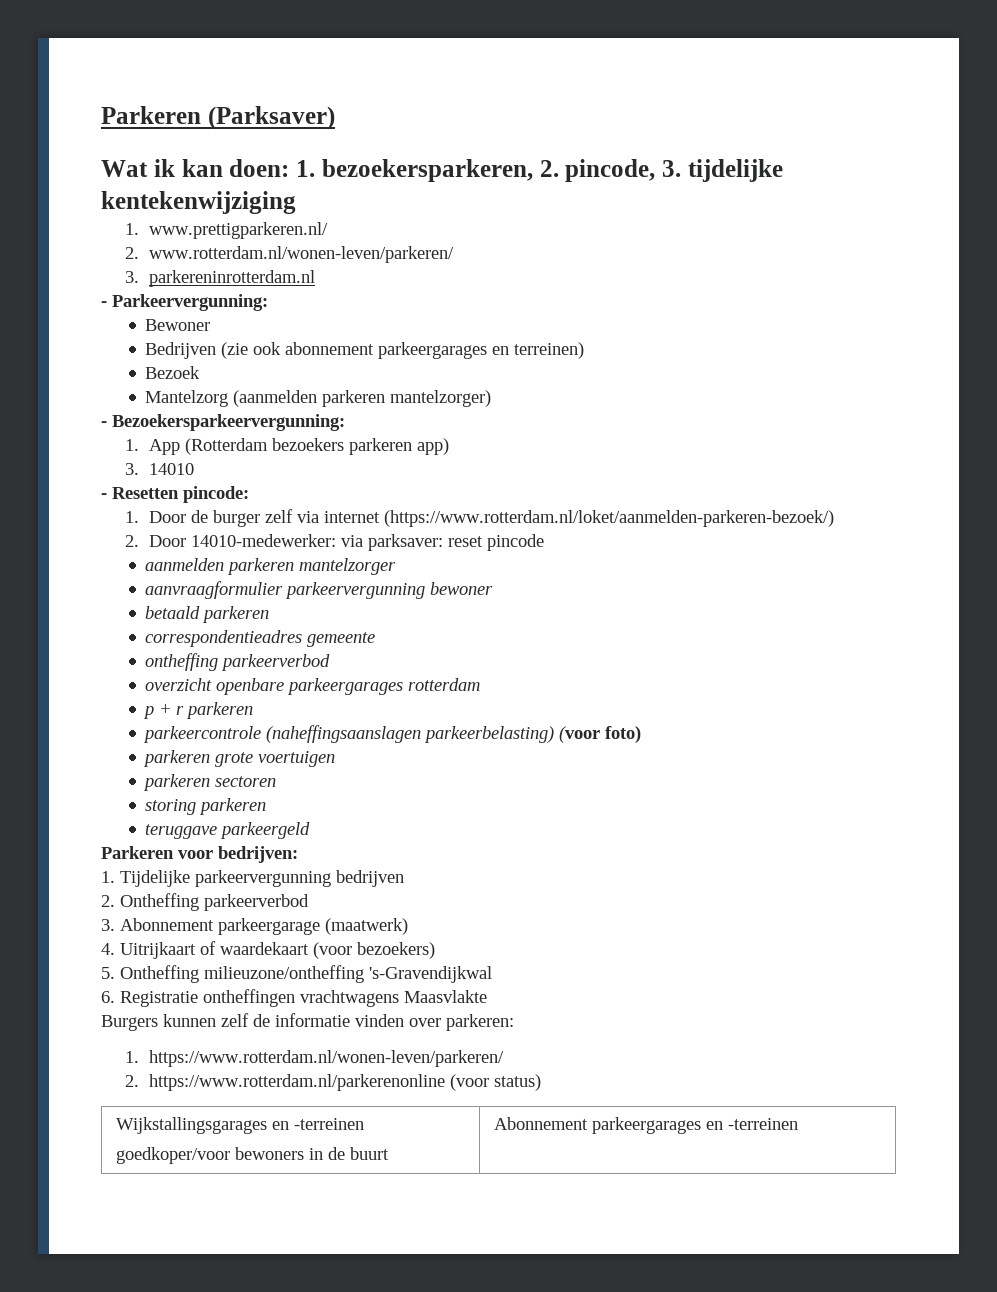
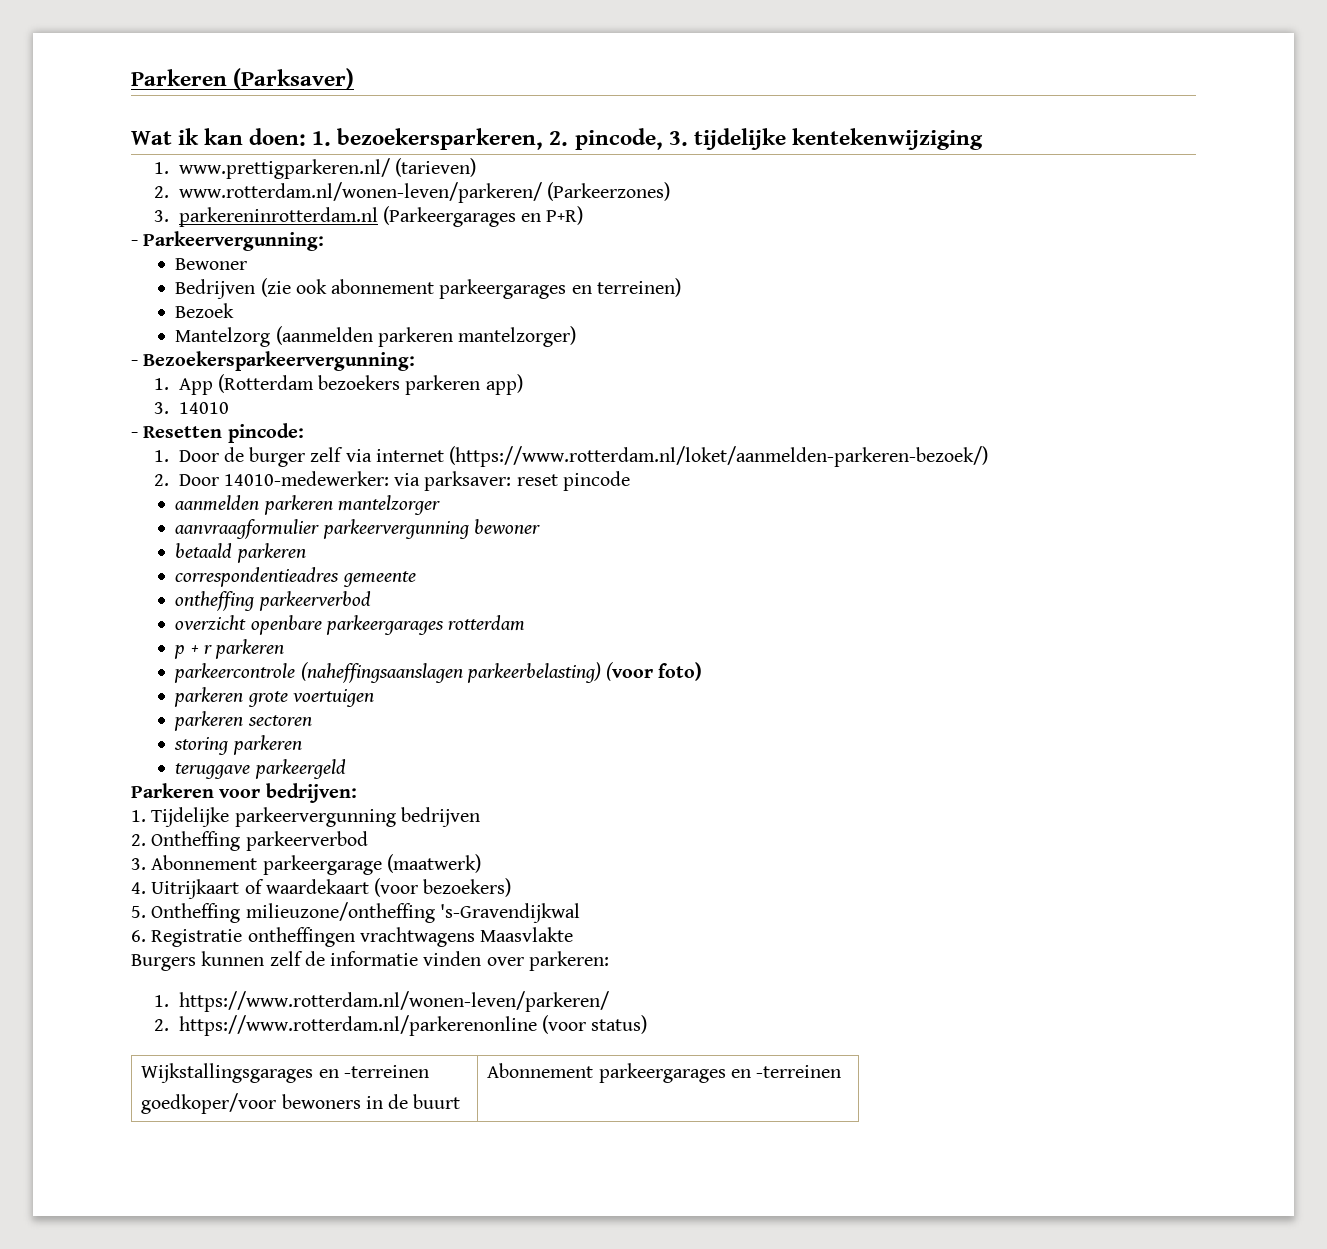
- 1. www.prettigparkeren.nl/
+ 1. www.prettigparkeren.nl/ (tarieven)
- 2. www.rotterdam.nl/wonen-leven/parkeren/
+ 2. www.rotterdam.nl/wonen-leven/parkeren/ (Parkeerzones)
- 3. parkereninrotterdam.nl
+ 3. parkereninrotterdam.nl (Parkeergarages en P+R)

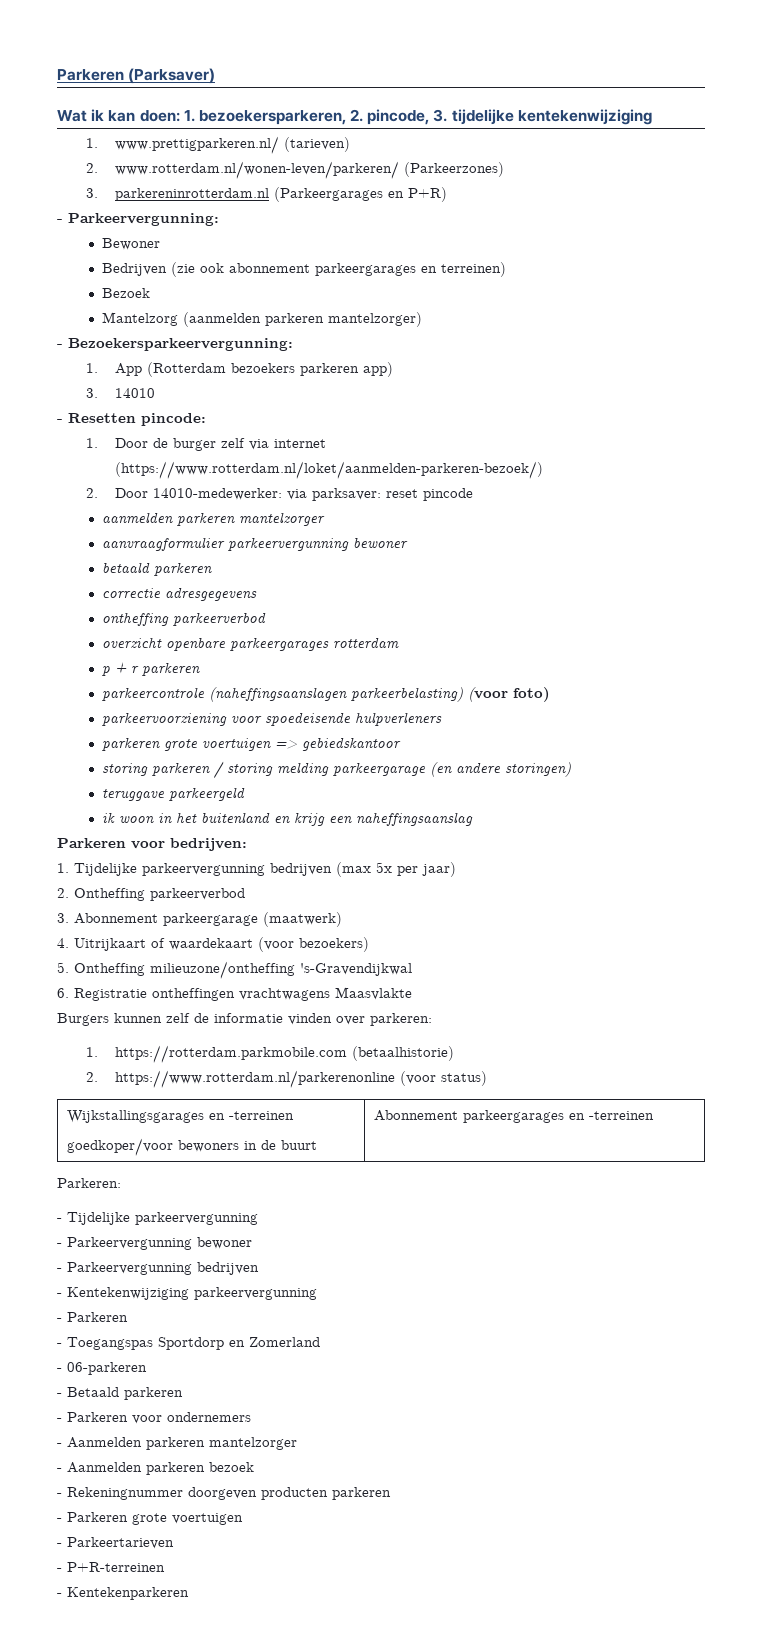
- correspondentieadres gemeente
+ correctie adresgegevens
+ parkeervoorziening voor spoedeisende hulpverleners
- parkeren grote voertuigen
- parkeren sectoren
+ parkeren grote voertuigen => gebiedskantoor
- storing parkeren
+ storing parkeren / storing melding parkeergarage (en andere storingen)
  teruggave parkeergeld
+ ik woon in het buitenland en krijg een naheffingsaanslag
- 1. Tijdelijke parkeervergunning bedrijven
+ 1. Tijdelijke parkeervergunning bedrijven (max 5x per jaar)
- 1. https://www.rotterdam.nl/wonen-leven/parkeren/
+ 1. https://rotterdam.parkmobile.com (betaalhistorie)
+ Parkeren:
+ - Tijdelijke parkeervergunning
+ - Parkeervergunning bewoner
+ - Parkeervergunning bedrijven
+ - Kentekenwijziging parkeervergunning
+ - Parkeren
+ - Toegangspas Sportdorp en Zomerland
+ - 06-parkeren
+ - Betaald parkeren
+ - Parkeren voor ondernemers
+ - Aanmelden parkeren mantelzorger
+ - Aanmelden parkeren bezoek
+ - Rekeningnummer doorgeven producten parkeren
+ - Parkeren grote voertuigen
+ - Parkeertarieven
+ - P+R-terreinen
+ - Kentekenparkeren

